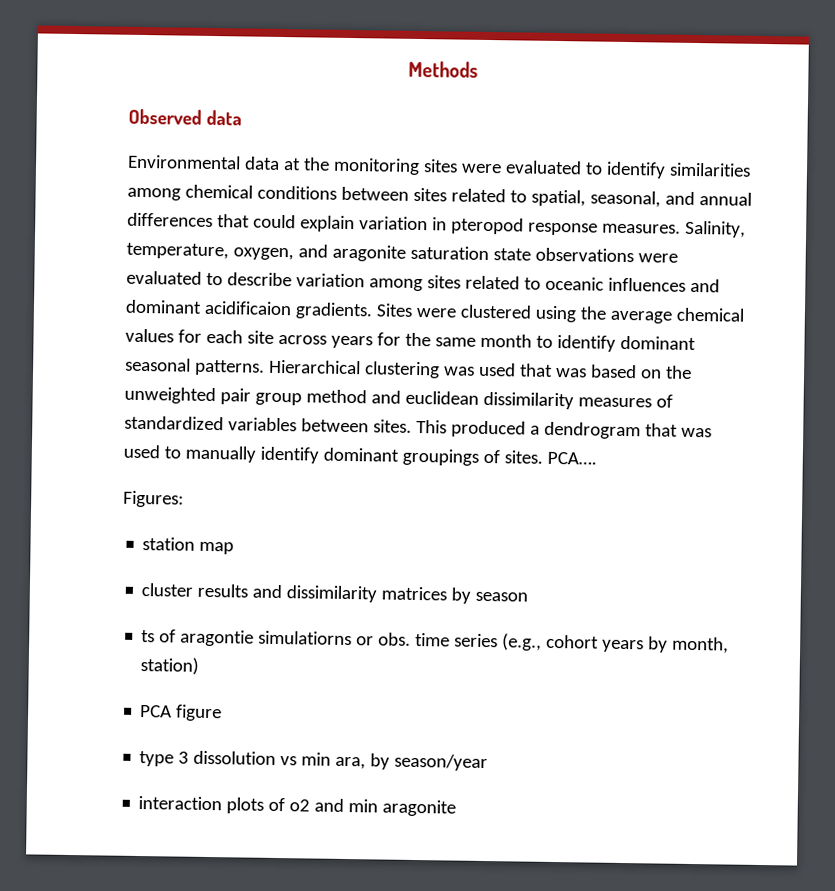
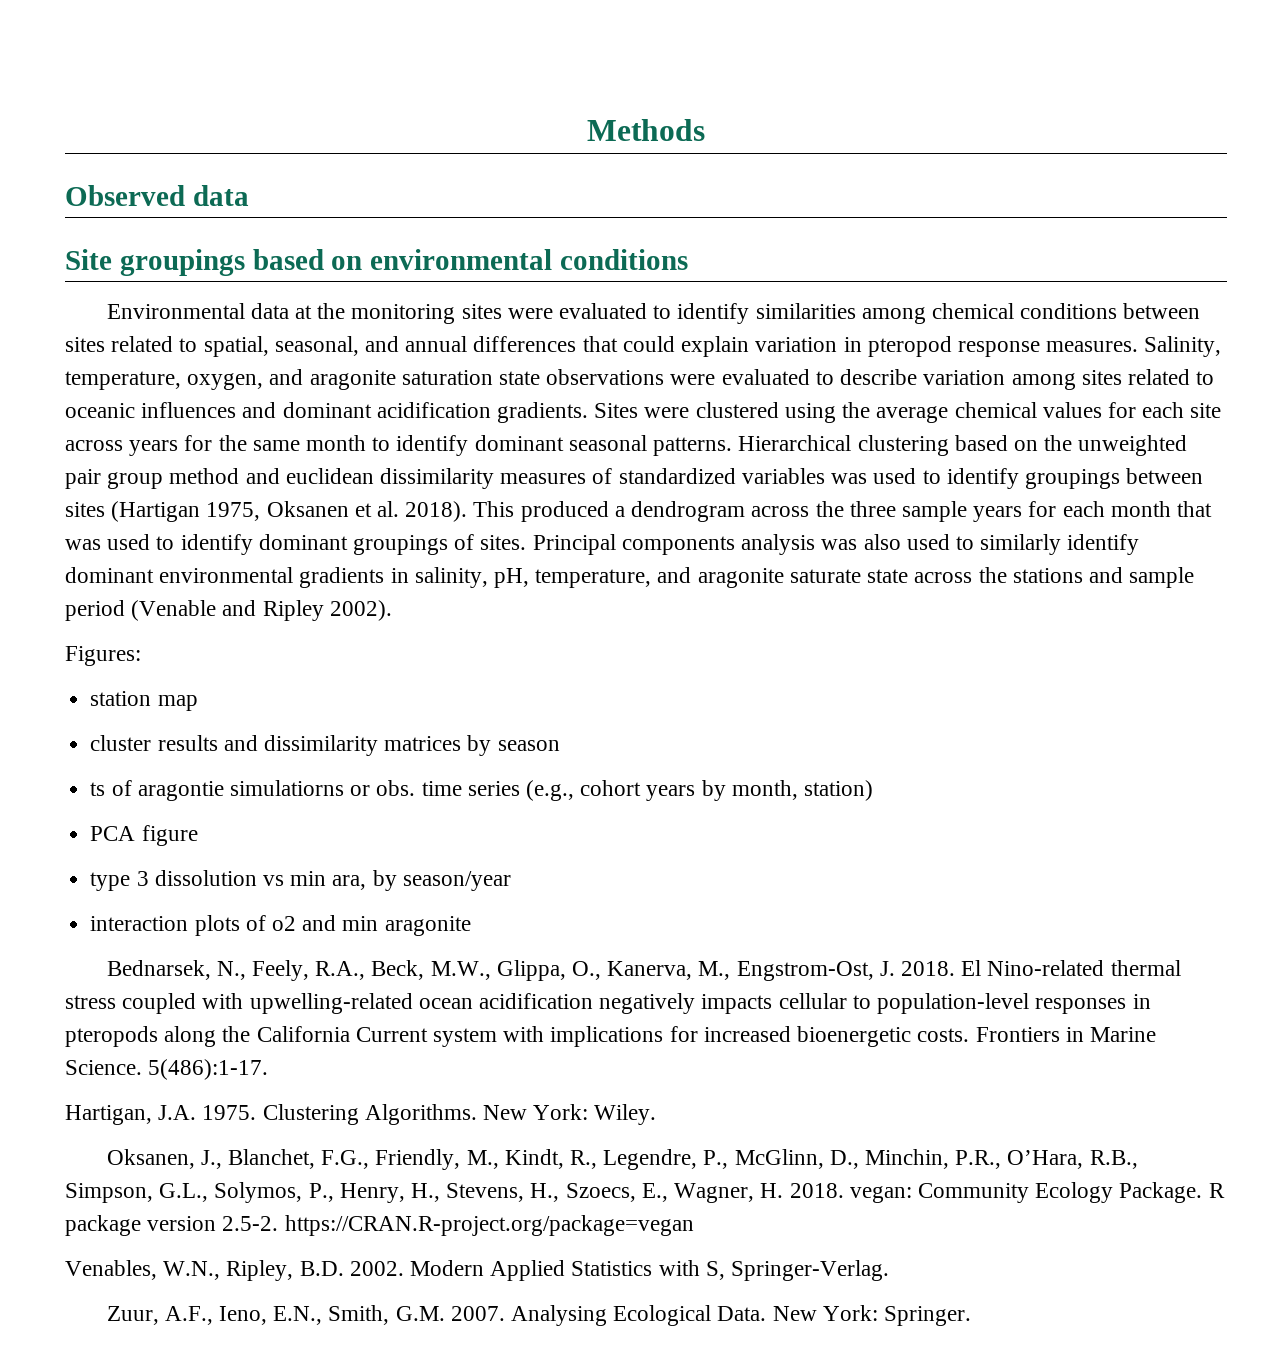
+ Site groupings based on environmental conditions
- Salinity, temperature, oxygen, and aragonite saturation state observations were evaluated to describe variation among sites related to oceanic influences and dominant acidificaion gradients.
+ Salinity, temperature, oxygen, and aragonite saturation state observations were evaluated to describe variation among sites related to oceanic influences and dominant acidification gradients.
- Hierarchical clustering was used that was based on the unweighted pair group method and euclidean dissimilarity measures of standardized variables between sites. This produced a dendrogram that was used to manually identify dominant groupings of sites.
+ Hierarchical clustering based on the unweighted pair group method and euclidean dissimilarity measures of standardized variables was used to identify groupings between sites (Hartigan 1975, Oksanen et al. 2018). This produced a dendrogram across the three sample years for each month that was used to identify dominant groupings of sites.
- PCA….
+ Principal components analysis was also used to similarly identify dominant environmental gradients in salinity, pH, temperature, and aragonite saturate state across the stations and sample period (Venable and Ripley 2002).
+ Bednarsek, N., Feely, R.A., Beck, M.W., Glippa, O., Kanerva, M., Engstrom-Ost, J. 2018. El Nino-related thermal stress coupled with upwelling-related ocean acidification negatively impacts cellular to population-level responses in pteropods along the California Current system with implications for increased bioenergetic costs. Frontiers in Marine Science. 5(486):1-17.
+ Hartigan, J.A. 1975. Clustering Algorithms. New York: Wiley.
+ Oksanen, J., Blanchet, F.G., Friendly, M., Kindt, R., Legendre, P., McGlinn, D., Minchin, P.R., O’Hara, R.B., Simpson, G.L., Solymos, P., Henry, H., Stevens, H., Szoecs, E., Wagner, H. 2018. vegan: Community Ecology Package. R package version 2.5-2. https://CRAN.R-project.org/package=vegan
+ Venables, W.N., Ripley, B.D. 2002. Modern Applied Statistics with S, Springer-Verlag.
+ Zuur, A.F., Ieno, E.N., Smith, G.M. 2007. Analysing Ecological Data. New York: Springer.

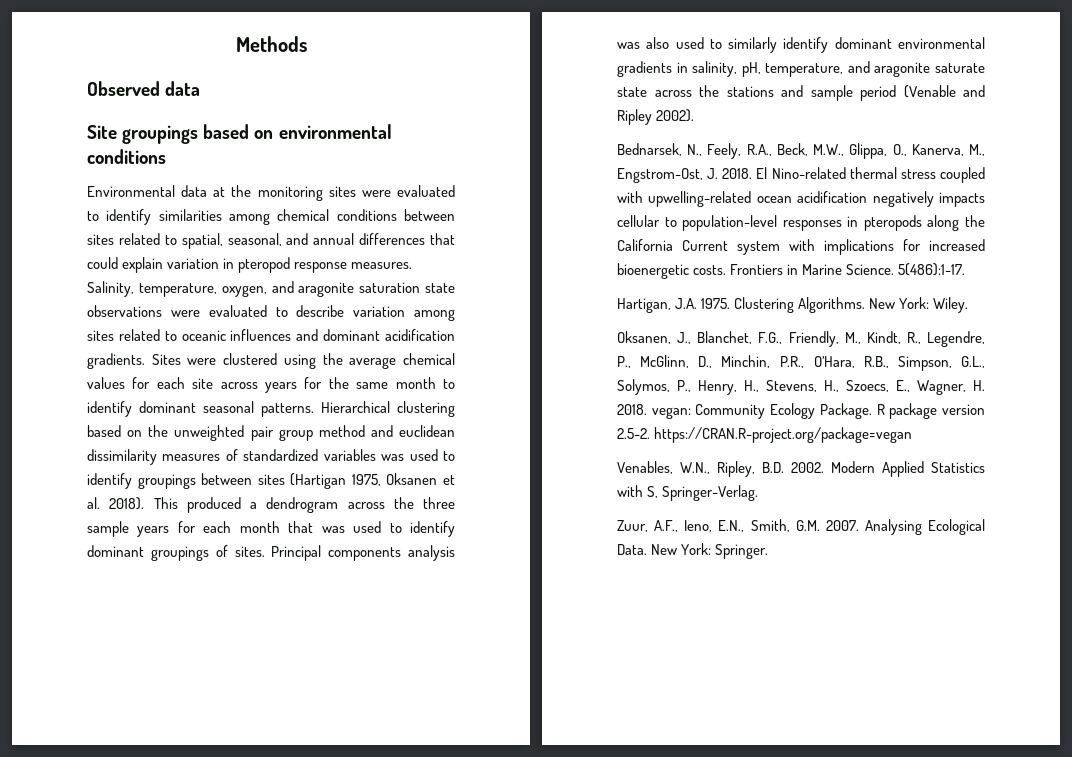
- Figures:
- station map
- cluster results and dissimilarity matrices by season
- ts of aragontie simulatiorns or obs. time series (e.g., cohort years by month, station)
- PCA figure
- type 3 dissolution vs min ara, by season/year
- interaction plots of o2 and min aragonite

